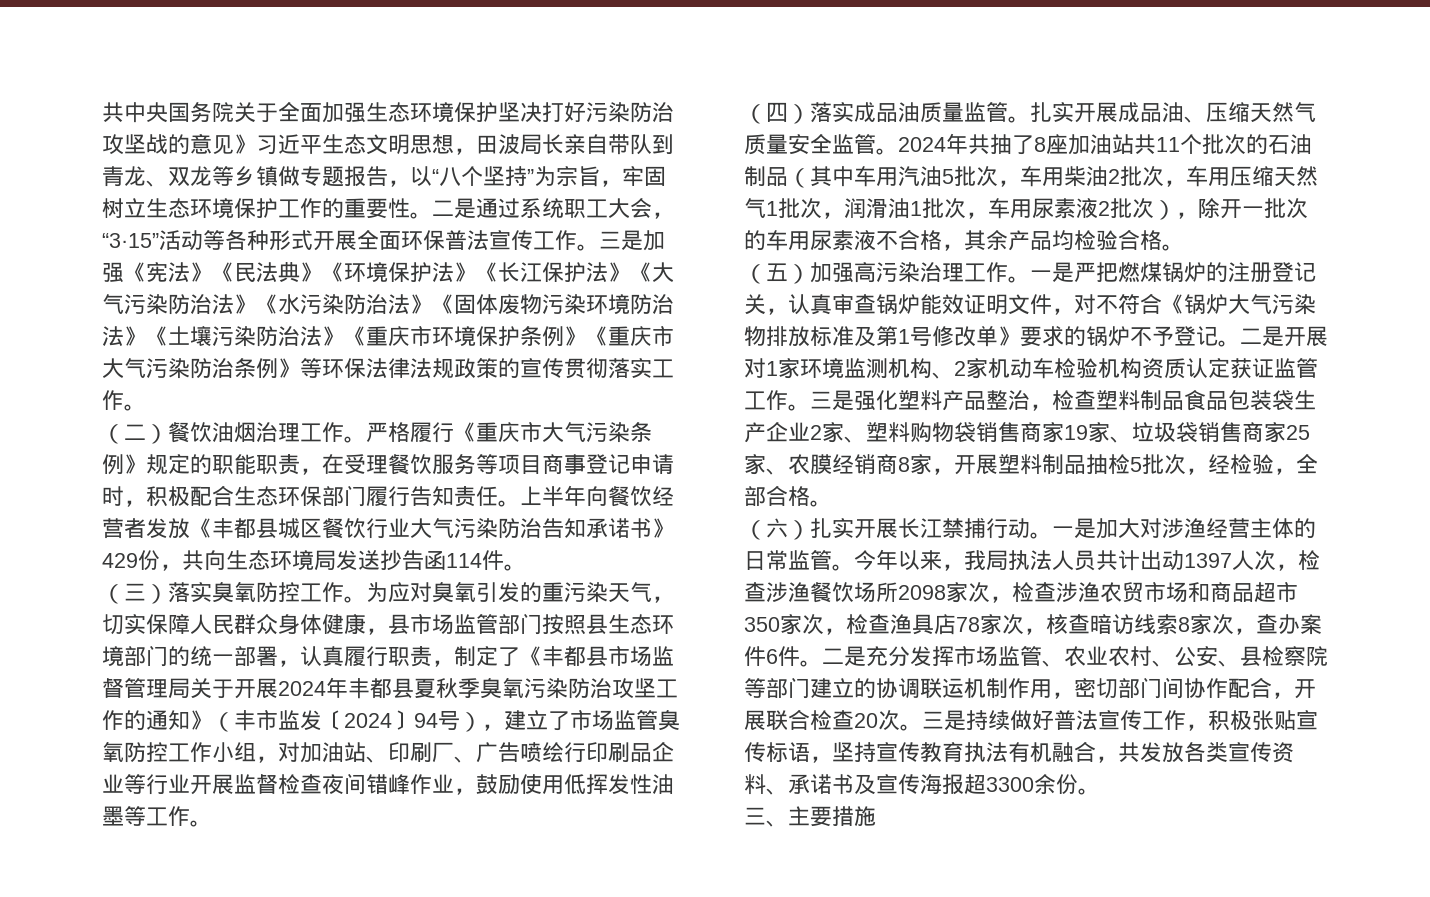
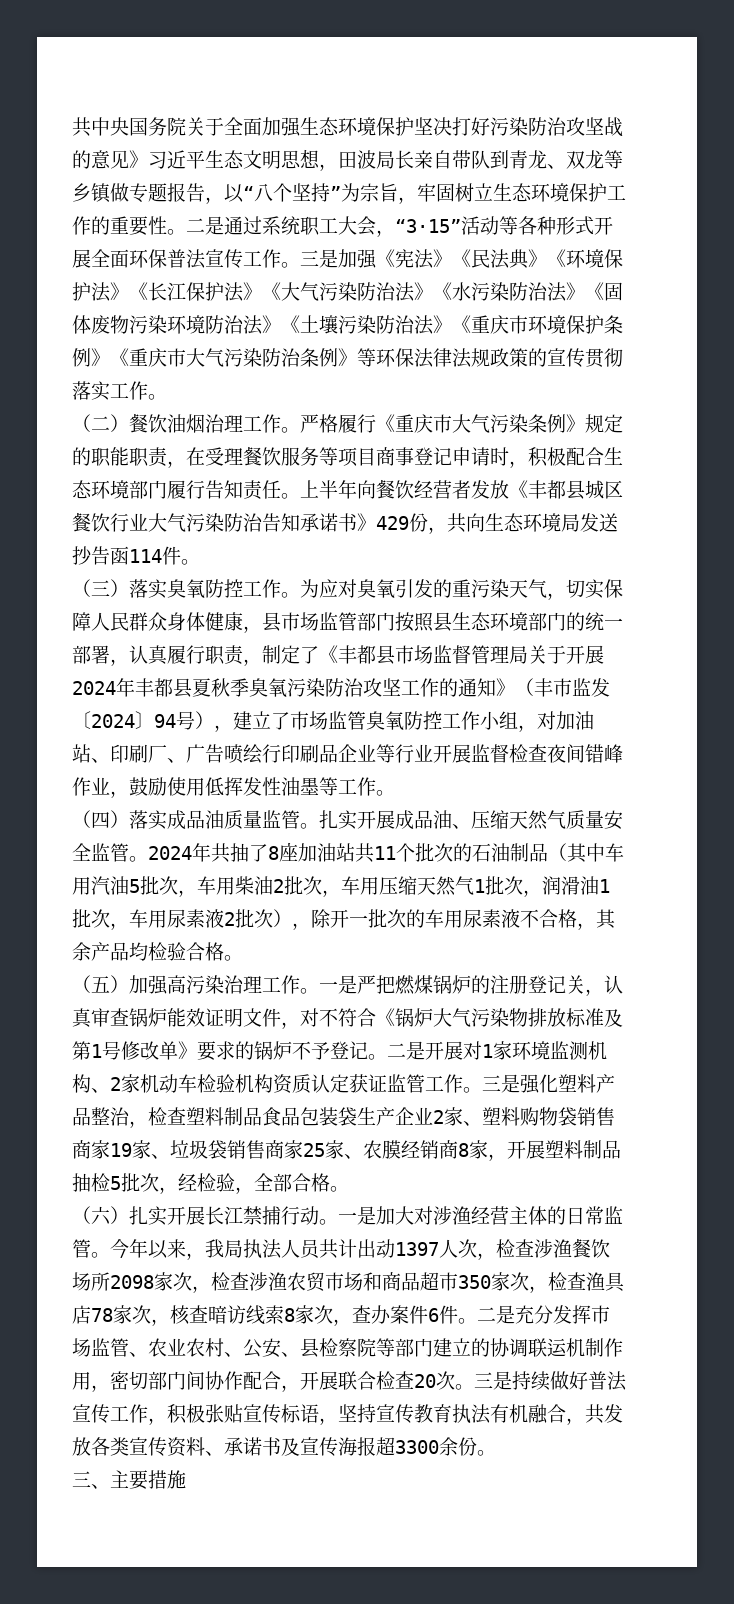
- 严格履行《重庆市大气污染条例》规定的职能职责，在受理餐饮服务等项目商事登记申请时，积极配合生态环保部门履行告知责任。
+ 严格履行《重庆市大气污染条例》规定的职能职责，在受理餐饮服务等项目商事登记申请时，积极配合生态环境部门履行告知责任。

